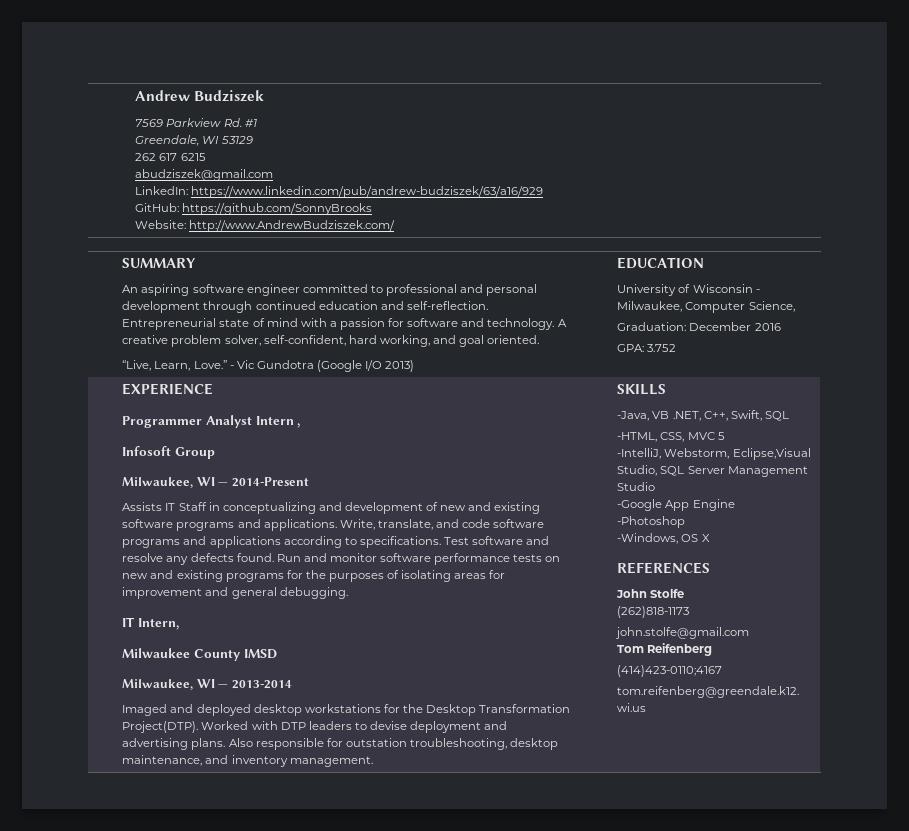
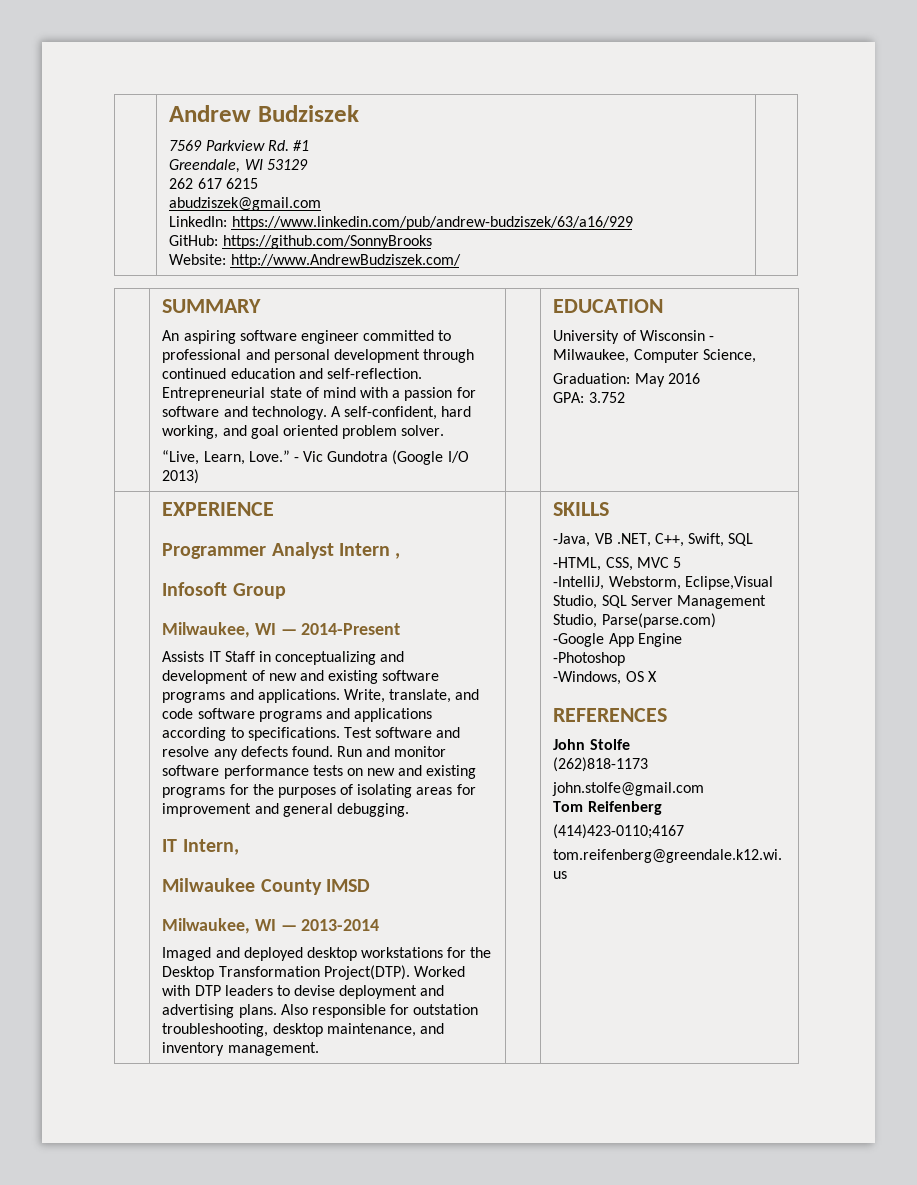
- A creative problem solver, self-confident, hard working, and goal oriented.
+ A self-confident, hard working, and goal oriented problem solver.
- Graduation: December 2016
+ Graduation: May 2016
- -IntelliJ, Webstorm, Eclipse,Visual Studio, SQL Server Management Studio
+ -IntelliJ, Webstorm, Eclipse,Visual Studio, SQL Server Management Studio, Parse(parse.com)

